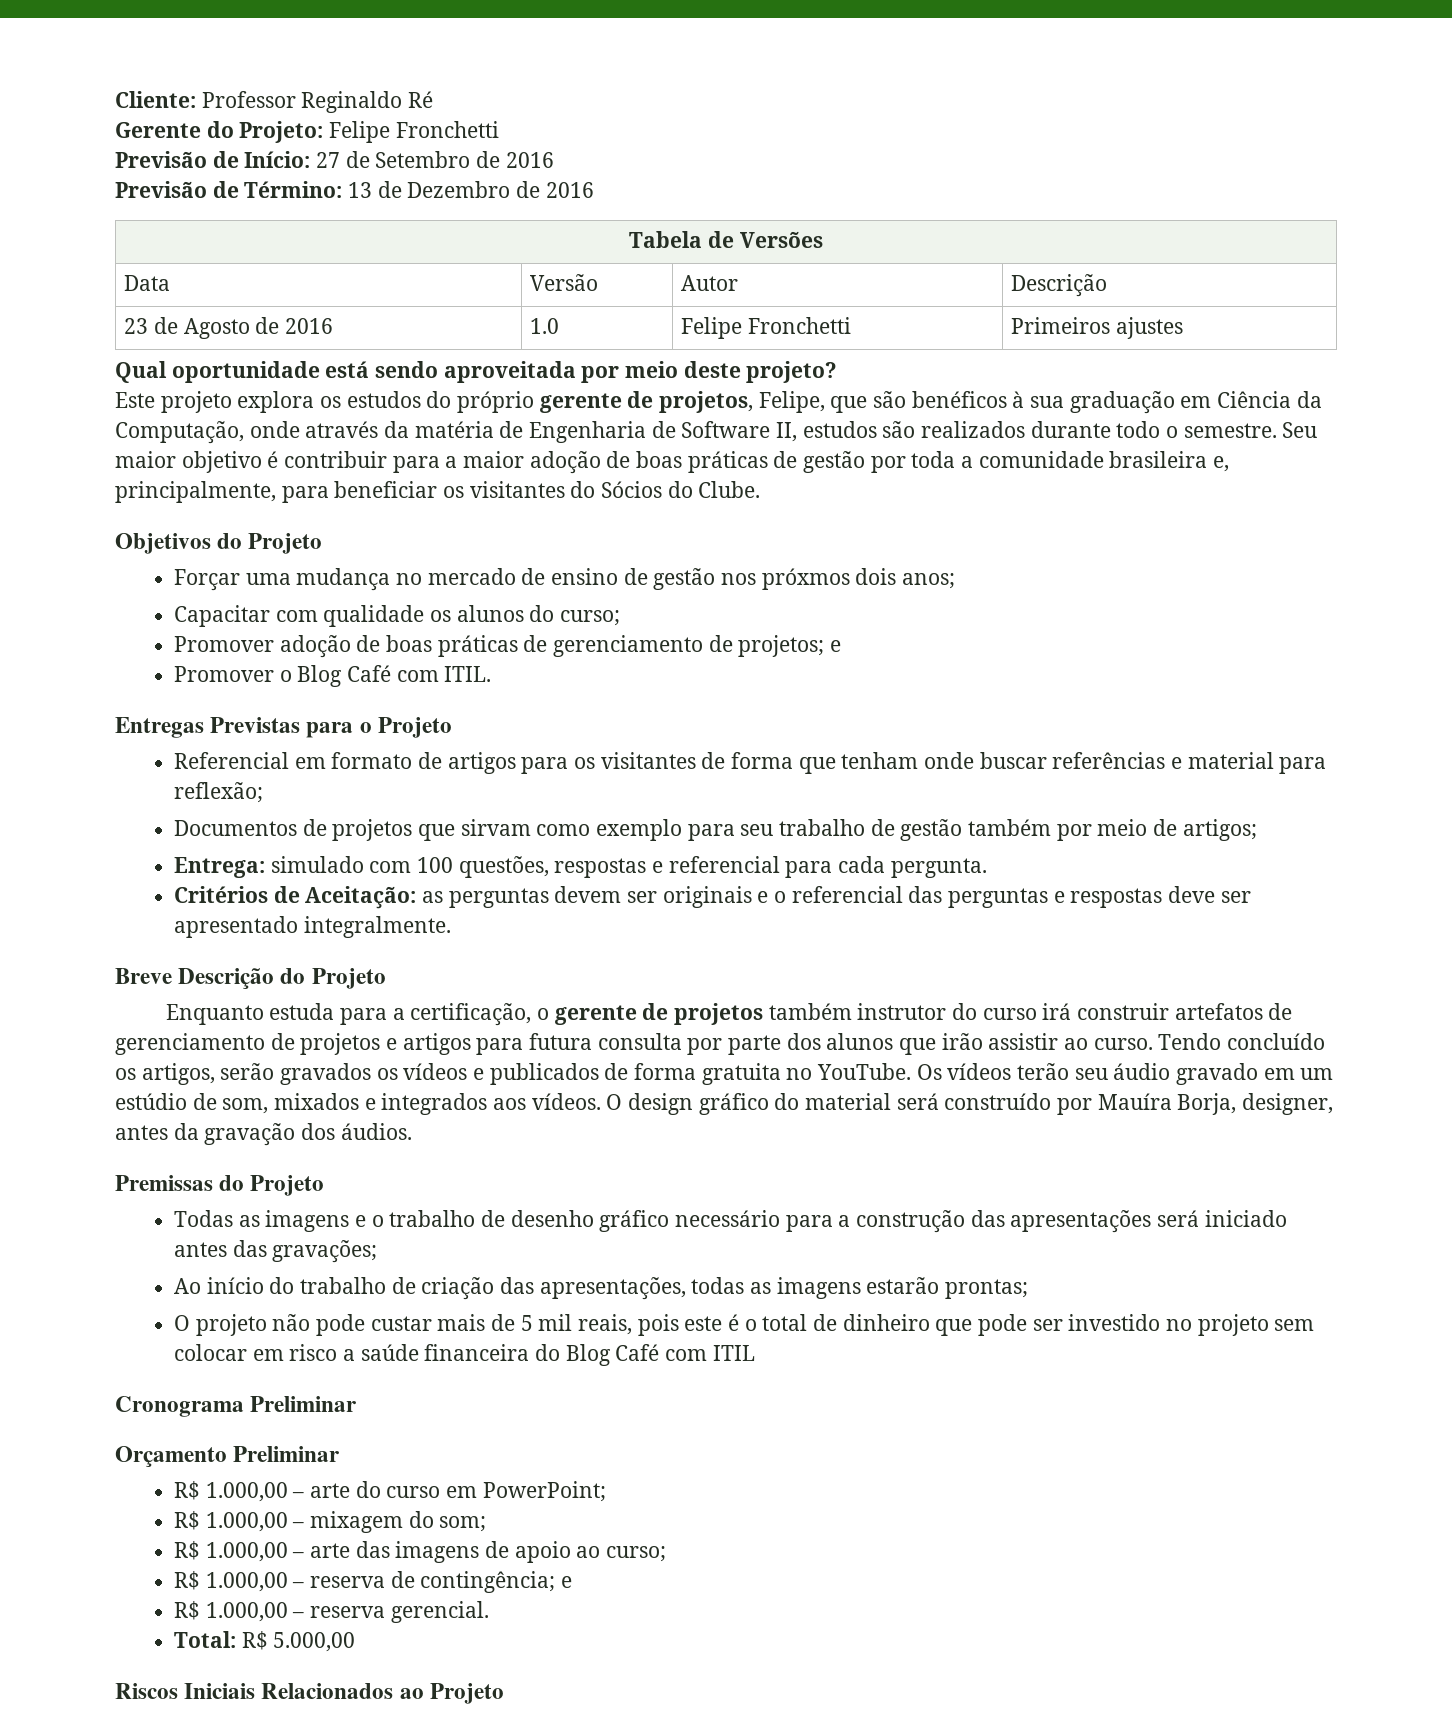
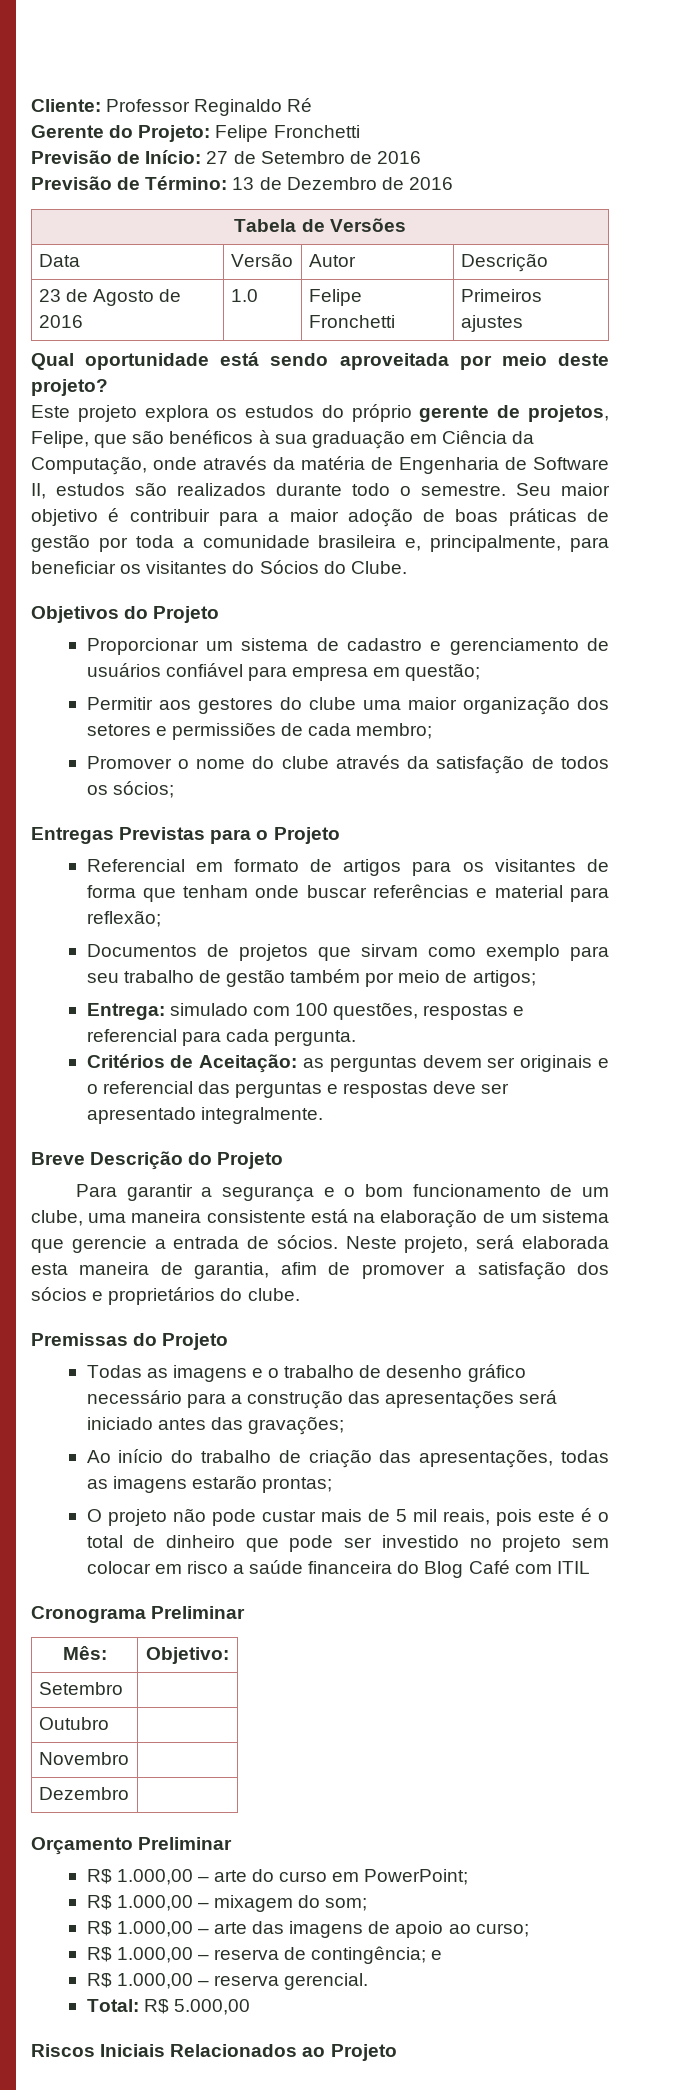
- Forçar uma mudança no mercado de ensino de gestão nos próxmos dois anos;
- Capacitar com qualidade os alunos do curso;
- Promover adoção de boas práticas de gerenciamento de projetos; e
- Promover o Blog Café com ITIL.
+ Proporcionar um sistema de cadastro e gerenciamento de usuários confiável para empresa em questão;
+ Permitir aos gestores do clube uma maior organização dos setores e permissiões de cada membro;
+ Promover o nome do clube através da satisfação de todos os sócios;
- Enquanto estuda para a certificação, o gerente de projetos também instrutor do curso irá construir artefatos de gerenciamento de projetos e artigos para futura consulta por parte dos alunos que irão assistir ao curso. Tendo concluído os artigos, serão gravados os vídeos e publicados de forma gratuita no YouTube. Os vídeos terão seu áudio gravado em um estúdio de som, mixados e integrados aos vídeos. O design gráfico do material será construído por Mauíra Borja, designer, antes da gravação dos áudios.
+ Para garantir a segurança e o bom funcionamento de um clube, uma maneira consistente está na elaboração de um sistema que gerencie a entrada de sócios. Neste projeto, será elaborada esta maneira de garantia, afim de promover a satisfação dos sócios e proprietários do clube.
+ Mês: | Objetivo:
+ Setembro |
+ Outubro |
+ Novembro |
+ Dezembro |

